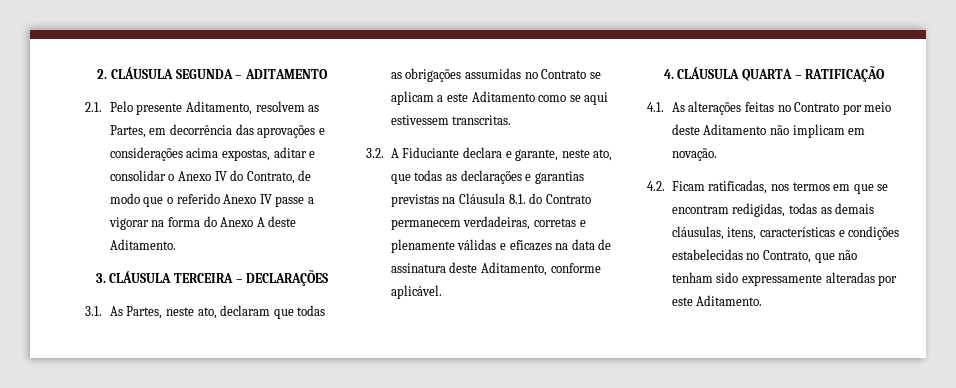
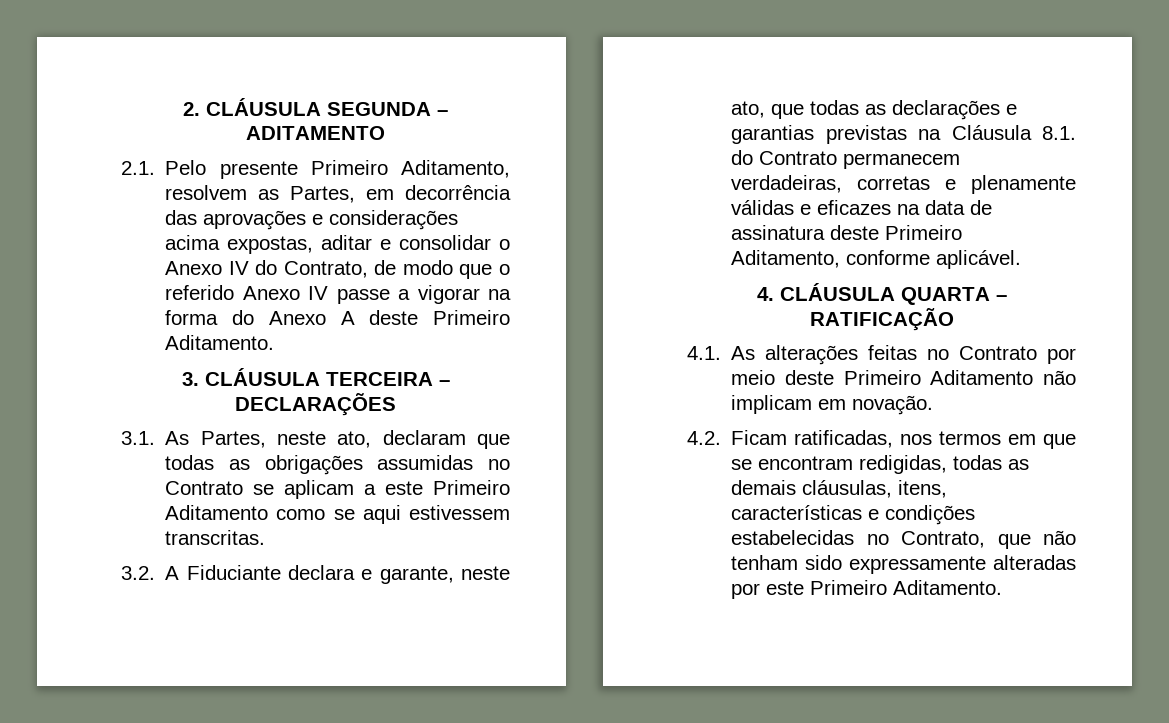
- 2.1. Pelo presente Aditamento, resolvem as Partes, em decorrência das aprovações e considerações acima expostas, aditar e consolidar o Anexo IV do Contrato, de modo que o referido Anexo IV passe a vigorar na forma do Anexo A deste Aditamento.
+ 2.1. Pelo presente Primeiro Aditamento, resolvem as Partes, em decorrência das aprovações e considerações acima expostas, aditar e consolidar o Anexo IV do Contrato, de modo que o referido Anexo IV passe a vigorar na forma do Anexo A deste Primeiro Aditamento.
- 3.1. As Partes, neste ato, declaram que todas as obrigações assumidas no Contrato se aplicam a este Aditamento como se aqui estivessem transcritas.
+ 3.1. As Partes, neste ato, declaram que todas as obrigações assumidas no Contrato se aplicam a este Primeiro Aditamento como se aqui estivessem transcritas.
- 3.2. A Fiduciante declara e garante, neste ato, que todas as declarações e garantias previstas na Cláusula 8.1. do Contrato permanecem verdadeiras, corretas e plenamente válidas e eficazes na data de assinatura deste Aditamento, conforme aplicável.
+ 3.2. A Fiduciante declara e garante, neste ato, que todas as declarações e garantias previstas na Cláusula 8.1. do Contrato permanecem verdadeiras, corretas e plenamente válidas e eficazes na data de assinatura deste Primeiro Aditamento, conforme aplicável.
- 4.1. As alterações feitas no Contrato por meio deste Aditamento não implicam em novação.
+ 4.1. As alterações feitas no Contrato por meio deste Primeiro Aditamento não implicam em novação.
- 4.2. Ficam ratificadas, nos termos em que se encontram redigidas, todas as demais cláusulas, itens, características e condições estabelecidas no Contrato, que não tenham sido expressamente alteradas por este Aditamento.
+ 4.2. Ficam ratificadas, nos termos em que se encontram redigidas, todas as demais cláusulas, itens, características e condições estabelecidas no Contrato, que não tenham sido expressamente alteradas por este Primeiro Aditamento.

